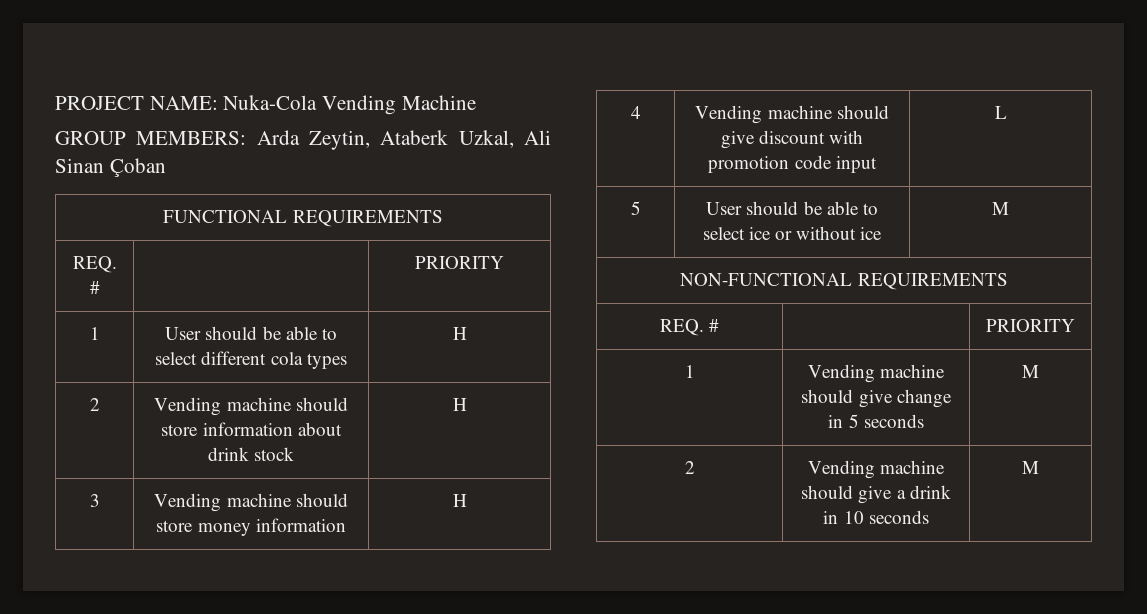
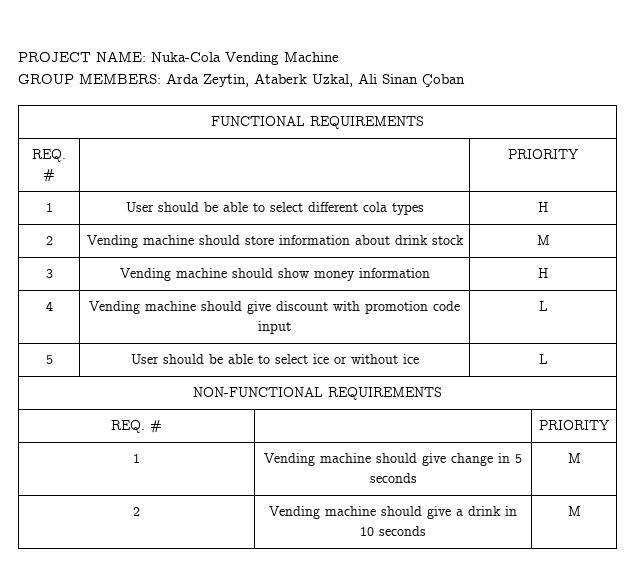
- 2 | Vending machine should store information about drink stock | H
+ 2 | Vending machine should store information about drink stock | M
- 3 | Vending machine should store money information | H
+ 3 | Vending machine should show money information | H
- 5 | User should be able to select ice or without ice | M
+ 5 | User should be able to select ice or without ice | L

